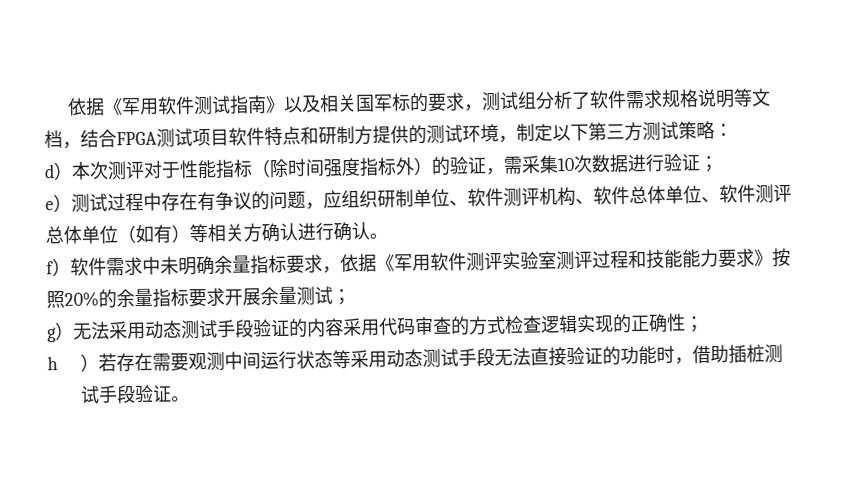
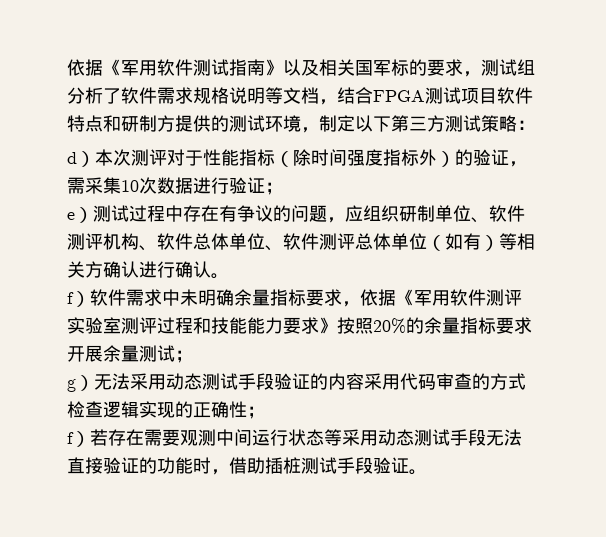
- h）若存在需要观测中间运行状态等采用动态测试手段无法直接验证的功能时，借助插桩测试手段验证。
+ f）若存在需要观测中间运行状态等采用动态测试手段无法直接验证的功能时，借助插桩测试手段验证。

